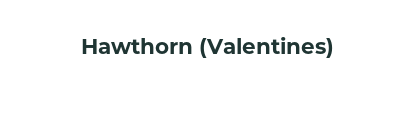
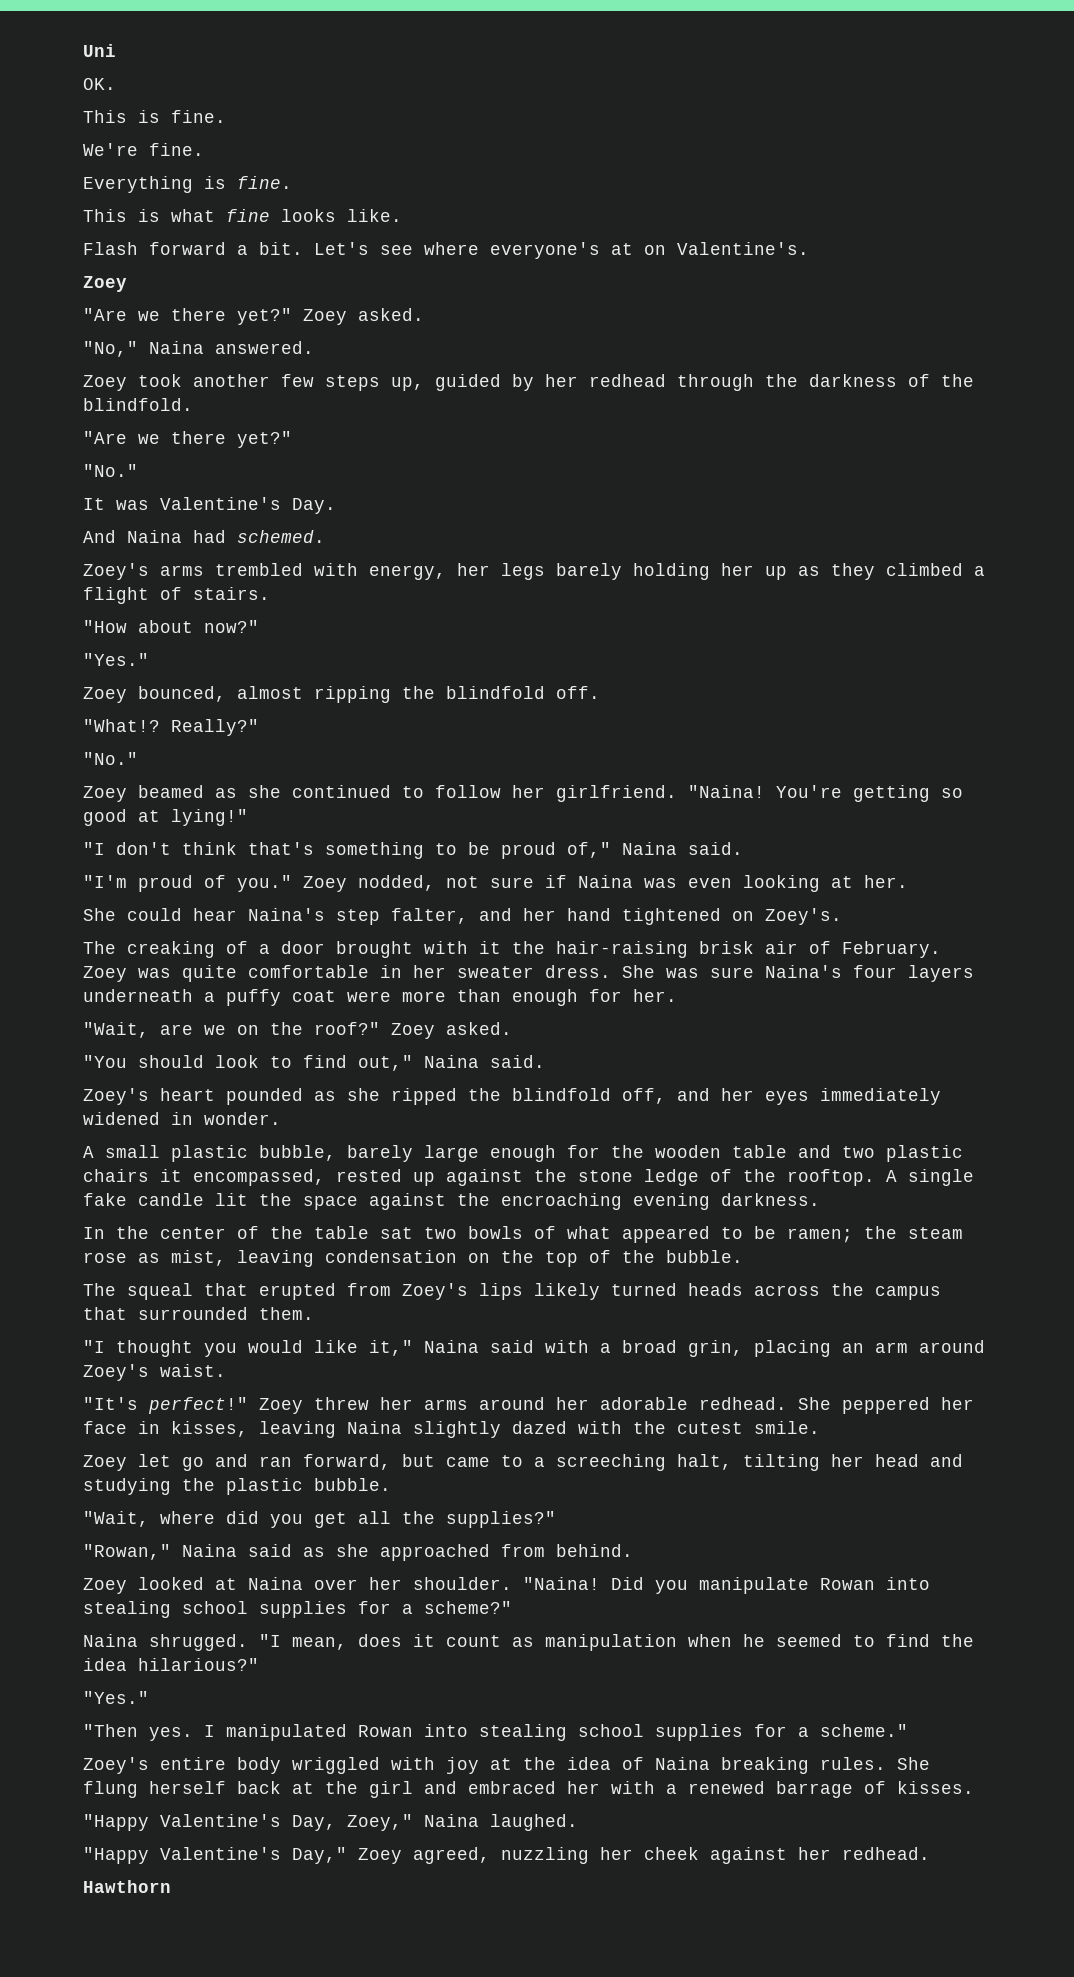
- Hawthorn (Valentines)
+ Uni
+ OK.
+ This is fine.
+ We're fine.
+ Everything is fine.
+ This is what fine looks like.
+ Flash forward a bit. Let's see where everyone's at on Valentine's.
+ Zoey
+ "Are we there yet?" Zoey asked.
+ "No," Naina answered.
+ Zoey took another few steps up, guided by her redhead through the darkness of the blindfold.
+ "Are we there yet?"
+ "No."
+ It was Valentine's Day.
+ And Naina had schemed.
+ Zoey's arms trembled with energy, her legs barely holding her up as they climbed a flight of stairs.
+ "How about now?"
+ "Yes."
+ Zoey bounced, almost ripping the blindfold off.
+ "What!? Really?"
+ "No."
+ Zoey beamed as she continued to follow her girlfriend. "Naina! You're getting so good at lying!"
+ "I don't think that's something to be proud of," Naina said.
+ "I'm proud of you." Zoey nodded, not sure if Naina was even looking at her.
+ She could hear Naina's step falter, and her hand tightened on Zoey's.
+ The creaking of a door brought with it the hair-raising brisk air of February. Zoey was quite comfortable in her sweater dress. She was sure Naina's four layers underneath a puffy coat were more than enough for her.
+ "Wait, are we on the roof?" Zoey asked.
+ "You should look to find out," Naina said.
+ Zoey's heart pounded as she ripped the blindfold off, and her eyes immediately widened in wonder.
+ A small plastic bubble, barely large enough for the wooden table and two plastic chairs it encompassed, rested up against the stone ledge of the rooftop. A single fake candle lit the space against the encroaching evening darkness.
+ In the center of the table sat two bowls of what appeared to be ramen; the steam rose as mist, leaving condensation on the top of the bubble.
+ The squeal that erupted from Zoey's lips likely turned heads across the campus that surrounded them.
+ "I thought you would like it," Naina said with a broad grin, placing an arm around Zoey's waist.
+ "It's perfect!" Zoey threw her arms around her adorable redhead. She peppered her face in kisses, leaving Naina slightly dazed with the cutest smile.
+ Zoey let go and ran forward, but came to a screeching halt, tilting her head and studying the plastic bubble.
+ "Wait, where did you get all the supplies?"
+ "Rowan," Naina said as she approached from behind.
+ Zoey looked at Naina over her shoulder. "Naina! Did you manipulate Rowan into stealing school supplies for a scheme?"
+ Naina shrugged. "I mean, does it count as manipulation when he seemed to find the idea hilarious?"
+ "Yes."
+ "Then yes. I manipulated Rowan into stealing school supplies for a scheme."
+ Zoey's entire body wriggled with joy at the idea of Naina breaking rules. She flung herself back at the girl and embraced her with a renewed barrage of kisses.
+ "Happy Valentine's Day, Zoey," Naina laughed.
+ "Happy Valentine's Day," Zoey agreed, nuzzling her cheek against her redhead.
+ Hawthorn

